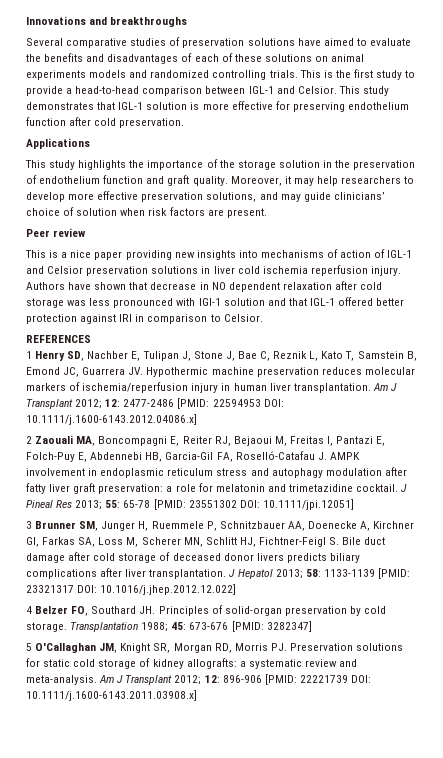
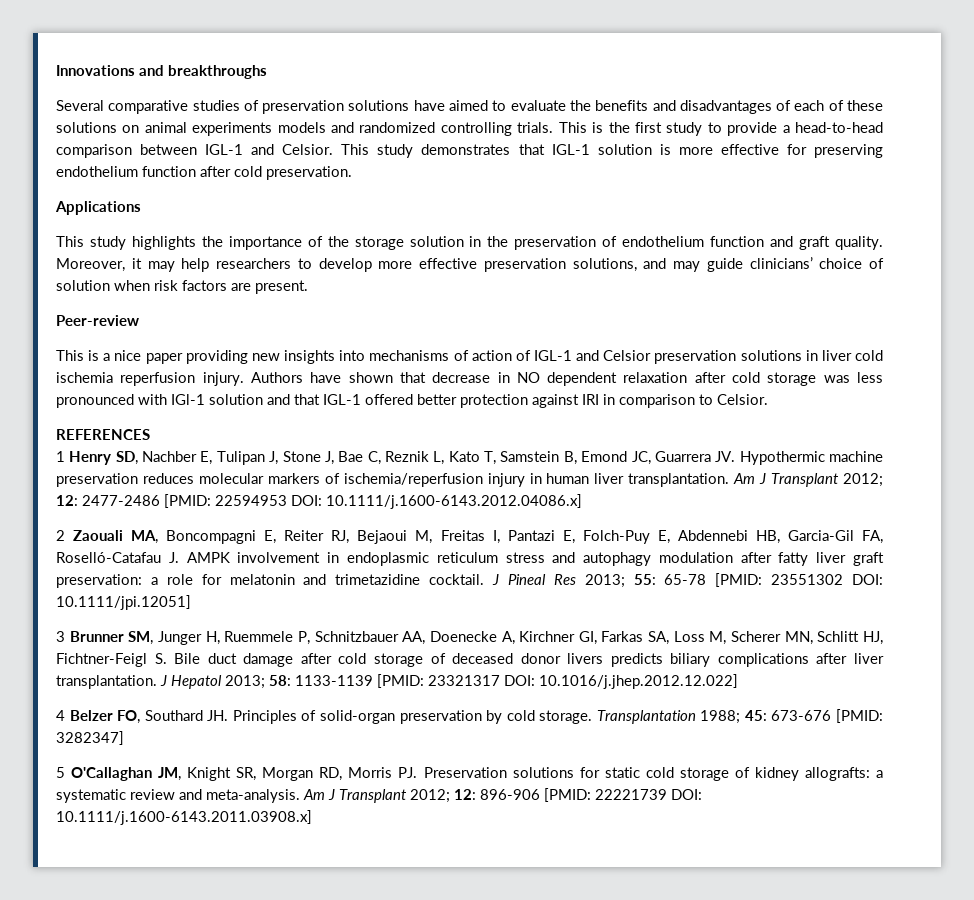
- Peer review
+ Peer-review

